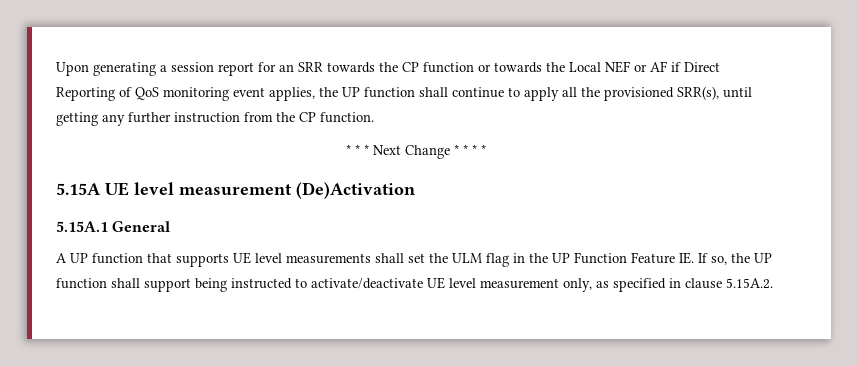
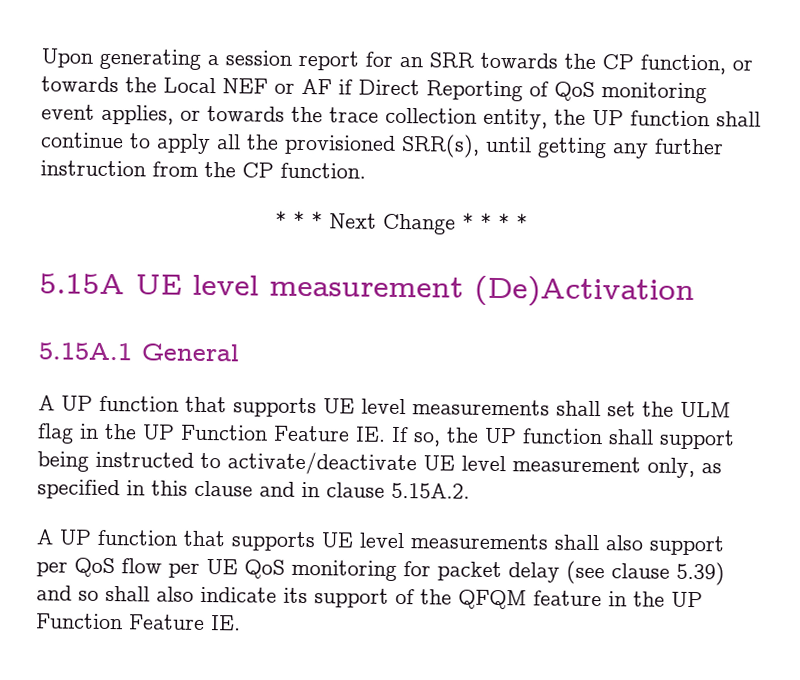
- Upon generating a session report for an SRR towards the CP function or towards the Local NEF or AF if Direct Reporting of QoS monitoring event applies, the UP function shall continue to apply all the provisioned SRR(s), until getting any further instruction from the CP function.
+ Upon generating a session report for an SRR towards the CP function, or towards the Local NEF or AF if Direct Reporting of QoS monitoring event applies, or towards the trace collection entity, the UP function shall continue to apply all the provisioned SRR(s), until getting any further instruction from the CP function.
- A UP function that supports UE level measurements shall set the ULM flag in the UP Function Feature IE. If so, the UP function shall support being instructed to activate/deactivate UE level measurement only, as specified in clause 5.15A.2.
+ A UP function that supports UE level measurements shall set the ULM flag in the UP Function Feature IE. If so, the UP function shall support being instructed to activate/deactivate UE level measurement only, as specified in this clause and in clause 5.15A.2.
+ A UP function that supports UE level measurements shall also support per QoS flow per UE QoS monitoring for packet delay (see clause 5.39) and so shall also indicate its support of the QFQM feature in the UP Function Feature IE.

